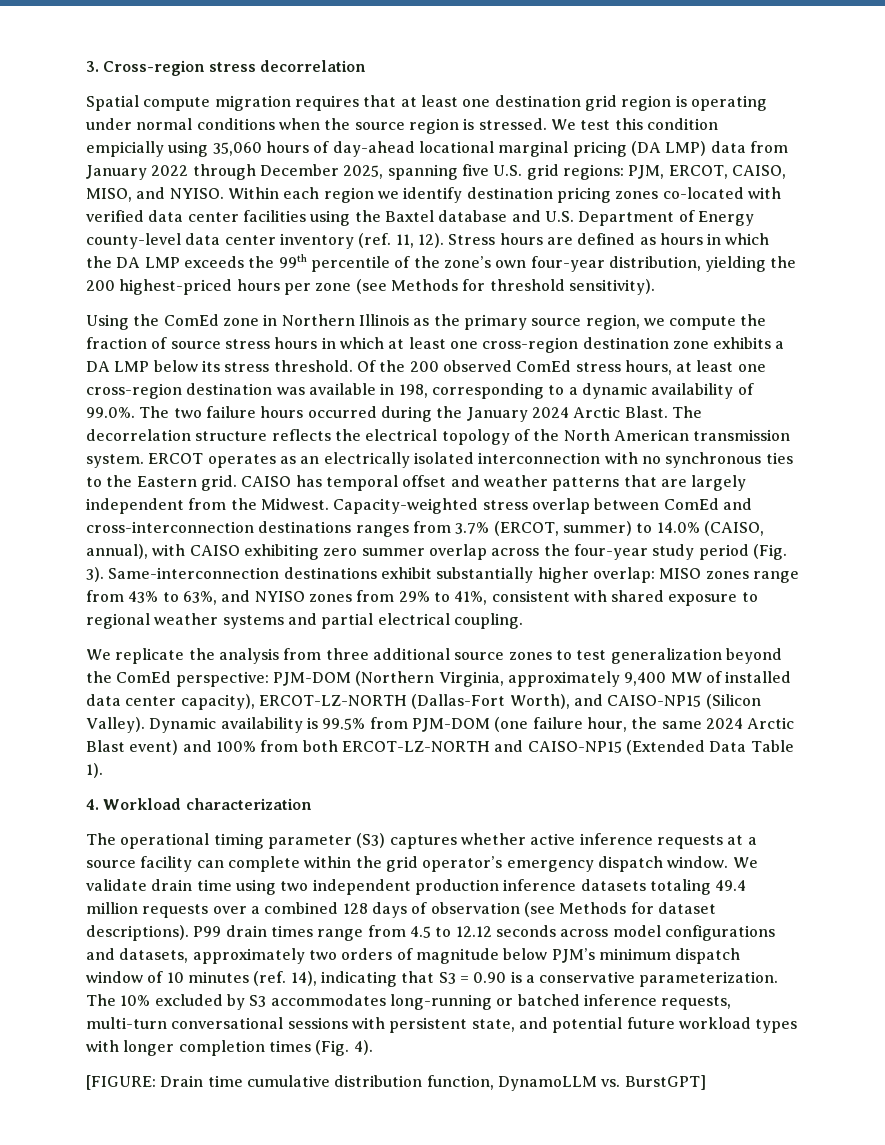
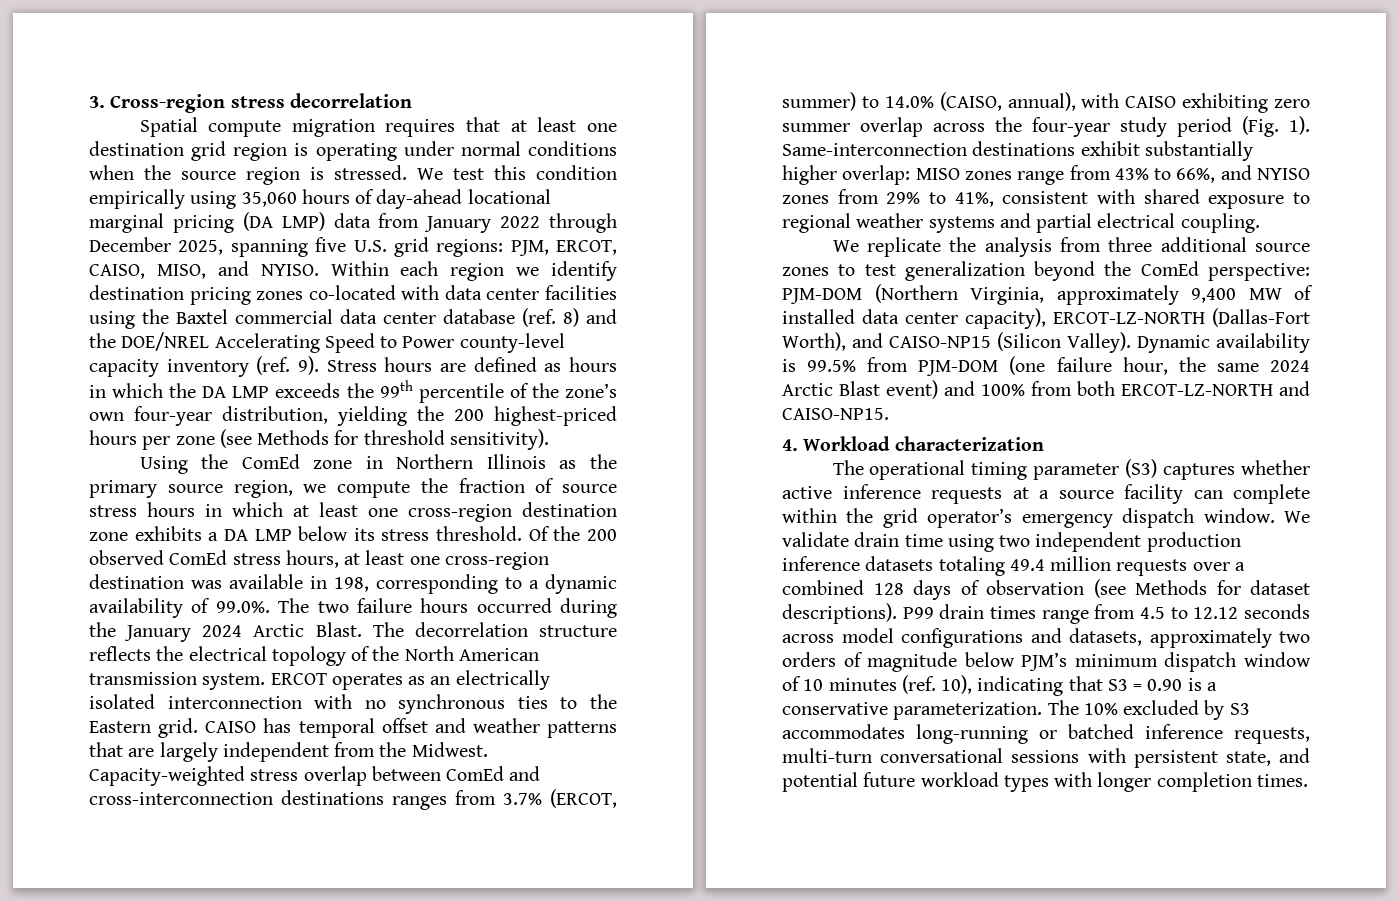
- We test this condition empicially using 35,060 hours of day-ahead locational marginal pricing (DA LMP) data from January 2022 through December 2025, spanning five U.S. grid regions: PJM, ERCOT, CAISO, MISO, and NYISO.
+ We test this condition empirically using 35,060 hours of day-ahead locational marginal pricing (DA LMP) data from January 2022 through December 2025, spanning five U.S. grid regions: PJM, ERCOT, CAISO, MISO, and NYISO.
- Within each region we identify destination pricing zones co-located with verified data center facilities using the Baxtel database and U.S. Department of Energy county-level data center inventory (ref. 11, 12).
+ Within each region we identify destination pricing zones co-located with data center facilities using the Baxtel commercial data center database (ref. 8) and the DOE/NREL Accelerating Speed to Power county-level capacity inventory (ref. 9).
- Capacity-weighted stress overlap between ComEd and cross-interconnection destinations ranges from 3.7% (ERCOT, summer) to 14.0% (CAISO, annual), with CAISO exhibiting zero summer overlap across the four-year study period (Fig. 3).
+ Capacity-weighted stress overlap between ComEd and cross-interconnection destinations ranges from 3.7% (ERCOT, summer) to 14.0% (CAISO, annual), with CAISO exhibiting zero summer overlap across the four-year study period (Fig. 1).
- Same-interconnection destinations exhibit substantially higher overlap: MISO zones range from 43% to 63%, and NYISO zones from 29% to 41%, consistent with shared exposure to regional weather systems and partial electrical coupling.
+ Same-interconnection destinations exhibit substantially higher overlap: MISO zones range from 43% to 66%, and NYISO zones from 29% to 41%, consistent with shared exposure to regional weather systems and partial electrical coupling.
- Dynamic availability is 99.5% from PJM-DOM (one failure hour, the same 2024 Arctic Blast event) and 100% from both ERCOT-LZ-NORTH and CAISO-NP15 (Extended Data Table 1).
+ Dynamic availability is 99.5% from PJM-DOM (one failure hour, the same 2024 Arctic Blast event) and 100% from both ERCOT-LZ-NORTH and CAISO-NP15.
- P99 drain times range from 4.5 to 12.12 seconds across model configurations and datasets, approximately two orders of magnitude below PJM’s minimum dispatch window of 10 minutes (ref. 14), indicating that S3 = 0.90 is a conservative parameterization.
+ P99 drain times range from 4.5 to 12.12 seconds across model configurations and datasets, approximately two orders of magnitude below PJM’s minimum dispatch window of 10 minutes (ref. 10), indicating that S3 = 0.90 is a conservative parameterization.
- The 10% excluded by S3 accommodates long-running or batched inference requests, multi-turn conversational sessions with persistent state, and potential future workload types with longer completion times (Fig. 4).
- [FIGURE: Drain time cumulative distribution function, DynamoLLM vs. BurstGPT]
+ The 10% excluded by S3 accommodates long-running or batched inference requests, multi-turn conversational sessions with persistent state, and potential future workload types with longer completion times.

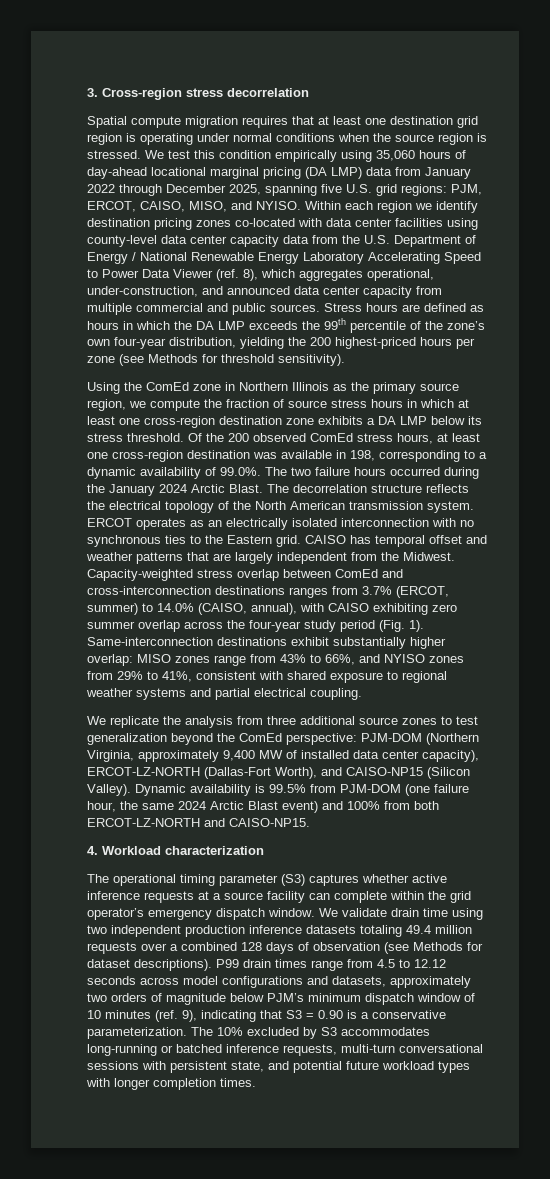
- Within each region we identify destination pricing zones co-located with data center facilities using the Baxtel commercial data center database (ref. 8) and the DOE/NREL Accelerating Speed to Power county-level capacity inventory (ref. 9).
+ Within each region we identify destination pricing zones co-located with data center facilities using county-level data center capacity data from the U.S. Department of Energy / National Renewable Energy Laboratory Accelerating Speed to Power Data Viewer (ref. 8), which aggregates operational, under-construction, and announced data center capacity from multiple commercial and public sources.
- P99 drain times range from 4.5 to 12.12 seconds across model configurations and datasets, approximately two orders of magnitude below PJM’s minimum dispatch window of 10 minutes (ref. 10), indicating that S3 = 0.90 is a conservative parameterization.
+ P99 drain times range from 4.5 to 12.12 seconds across model configurations and datasets, approximately two orders of magnitude below PJM’s minimum dispatch window of 10 minutes (ref. 9), indicating that S3 = 0.90 is a conservative parameterization.

